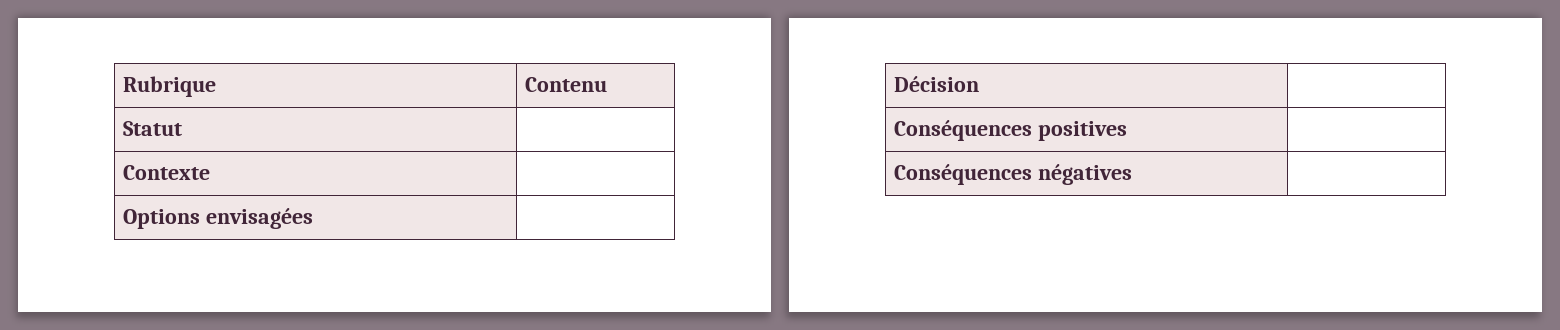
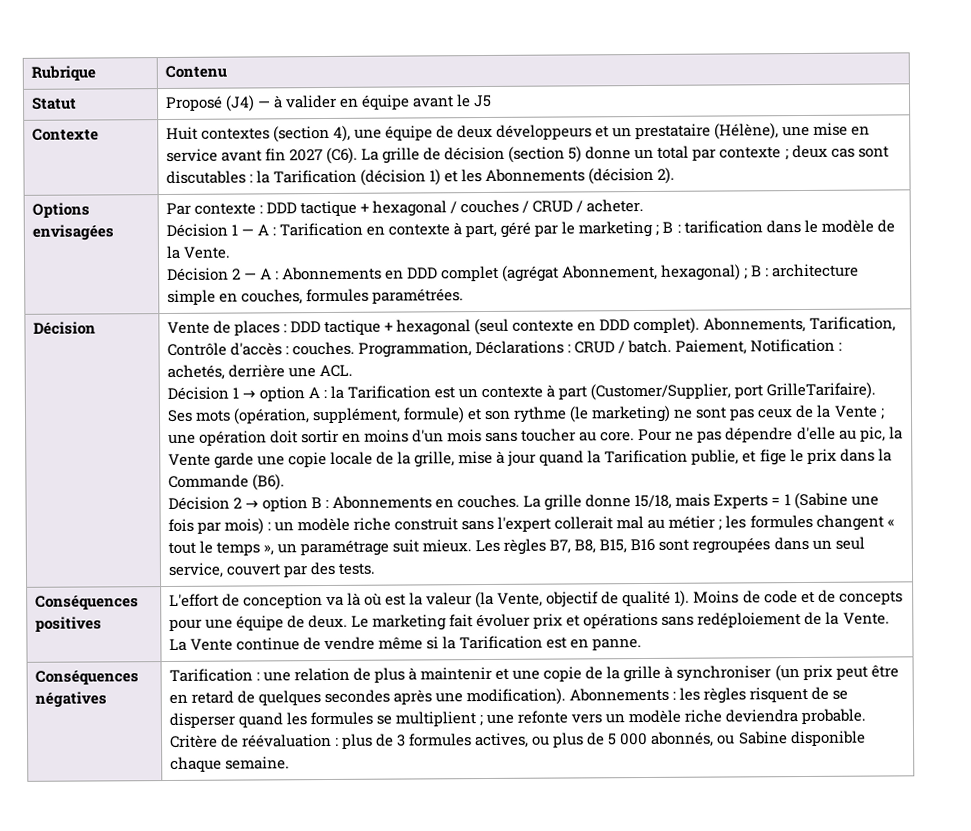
- Statut |
- Contexte |
- Options envisagées |
- Décision |
- Conséquences positives |
- Conséquences négatives |
+ Statut | Proposé (J4) — à valider en équipe avant le J5
+ Contexte | Huit contextes (section 4), une équipe de deux développeurs et un prestataire (Hélène), une mise en service avant fin 2027 (C6). La grille de décision (section 5) donne un total par contexte ; deux cas sont discutables : la Tarification (décision 1) et les Abonnements (décision 2).
+ Options envisagées | Par contexte : DDD tactique + hexagonal / couches / CRUD / acheter.
+ Décision 1 — A : Tarification en contexte à part, géré par le marketing ; B : tarification dans le modèle de la Vente.
+ Décision 2 — A : Abonnements en DDD complet (agrégat Abonnement, hexagonal) ; B : architecture simple en couches, formules paramétrées.
+ Décision | Vente de places : DDD tactique + hexagonal (seul contexte en DDD complet). Abonnements, Tarification, Contrôle d'accès : couches. Programmation, Déclarations : CRUD / batch. Paiement, Notification : achetés, derrière une ACL.
+ Décision 1 → option A : la Tarification est un contexte à part (Customer/Supplier, port GrilleTarifaire). Ses mots (opération, supplément, formule) et son rythme (le marketing) ne sont pas ceux de la Vente ; une opération doit sortir en moins d'un mois sans toucher au core. Pour ne pas dépendre d'elle au pic, la Vente garde une copie locale de la grille, mise à jour quand la Tarification publie, et fige le prix dans la Commande (B6).
+ Décision 2 → option B : Abonnements en couches. La grille donne 15/18, mais Experts = 1 (Sabine une fois par mois) : un modèle riche construit sans l'expert collerait mal au métier ; les formules changent « tout le temps », un paramétrage suit mieux. Les règles B7, B8, B15, B16 sont regroupées dans un seul service, couvert par des tests.
+ Conséquences positives | L'effort de conception va là où est la valeur (la Vente, objectif de qualité 1). Moins de code et de concepts pour une équipe de deux. Le marketing fait évoluer prix et opérations sans redéploiement de la Vente. La Vente continue de vendre même si la Tarification est en panne.
+ Conséquences négatives | Tarification : une relation de plus à maintenir et une copie de la grille à synchroniser (un prix peut être en retard de quelques secondes après une modification). Abonnements : les règles risquent de se disperser quand les formules se multiplient ; une refonte vers un modèle riche deviendra probable. Critère de réévaluation : plus de 3 formules actives, ou plus de 5 000 abonnés, ou Sabine disponible chaque semaine.

